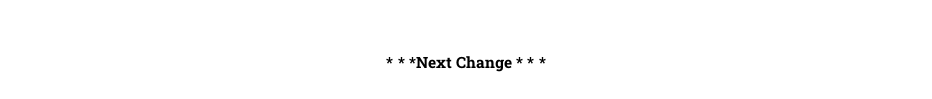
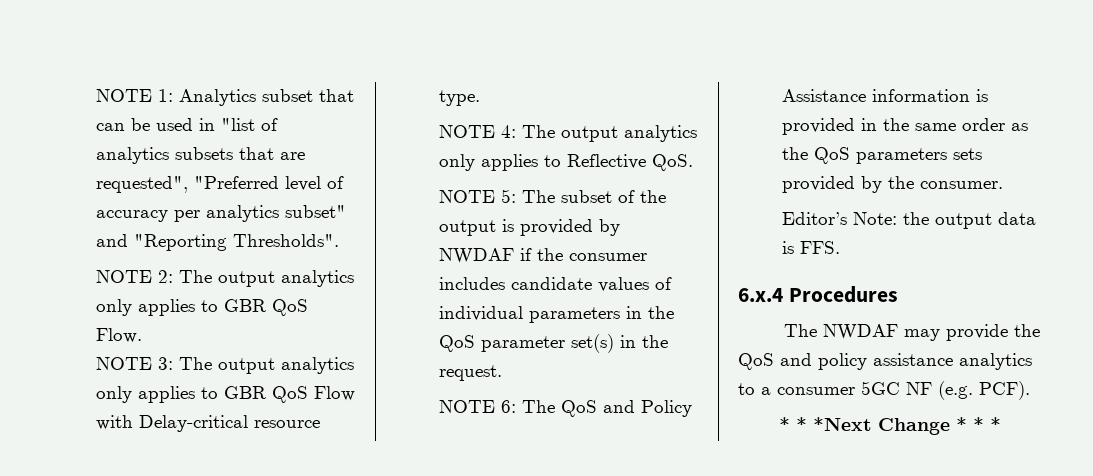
+ NOTE 1: Analytics subset that can be used in "list of analytics subsets that are requested", "Preferred level of accuracy per analytics subset" and "Reporting Thresholds".
+ NOTE 2: The output analytics only applies to GBR QoS Flow.
+ NOTE 3: The output analytics only applies to GBR QoS Flow with Delay-critical resource type.
+ NOTE 4: The output analytics only applies to Reflective QoS.
+ NOTE 5: The subset of the output is provided by NWDAF if the consumer includes candidate values of individual parameters in the QoS parameter set(s) in the request.
+ NOTE 6: The QoS and Policy Assistance information is provided in the same order as the QoS parameters sets provided by the consumer.
+ Editor’s Note: the output data is FFS.
+ 6.x.4 Procedures
+ The NWDAF may provide the QoS and policy assistance analytics to a consumer 5GC NF (e.g. PCF).

